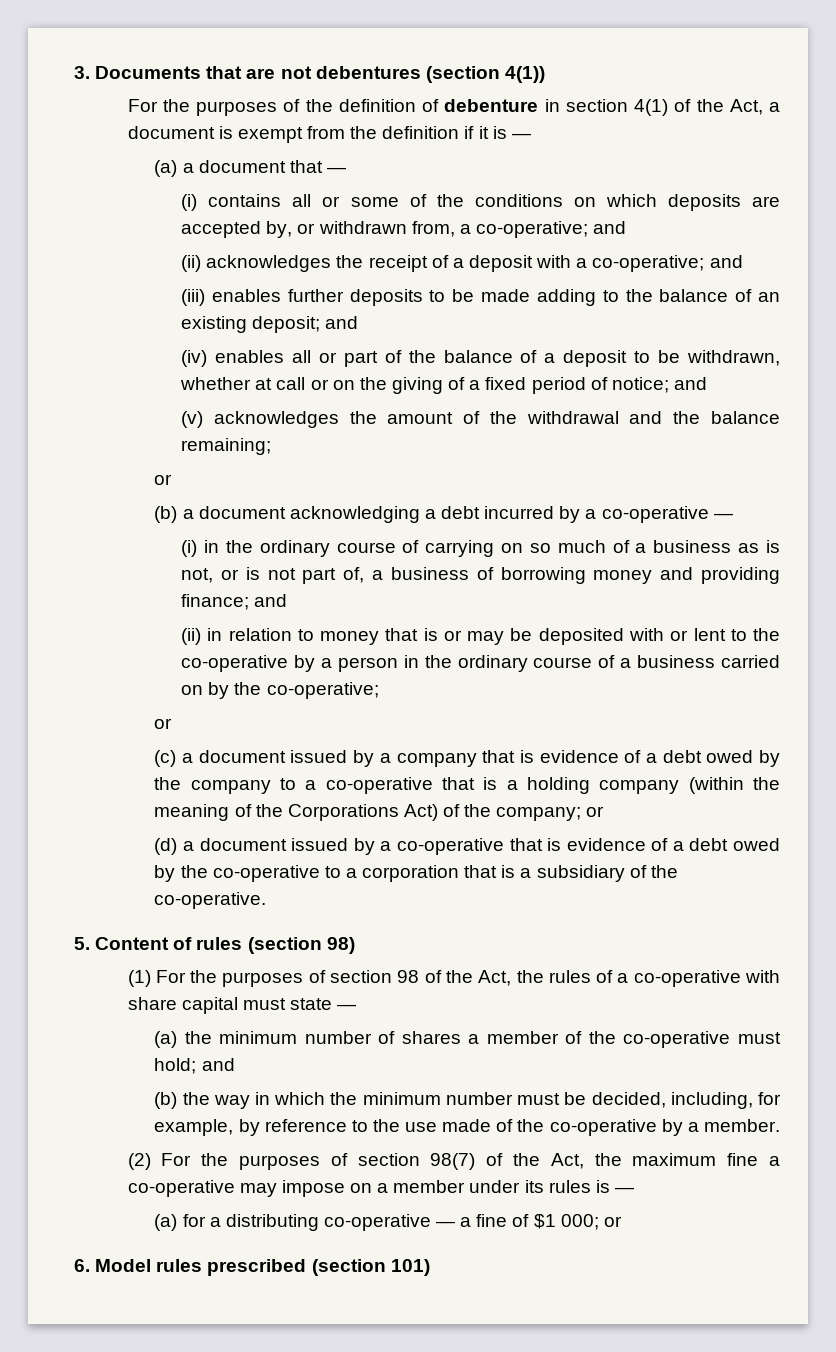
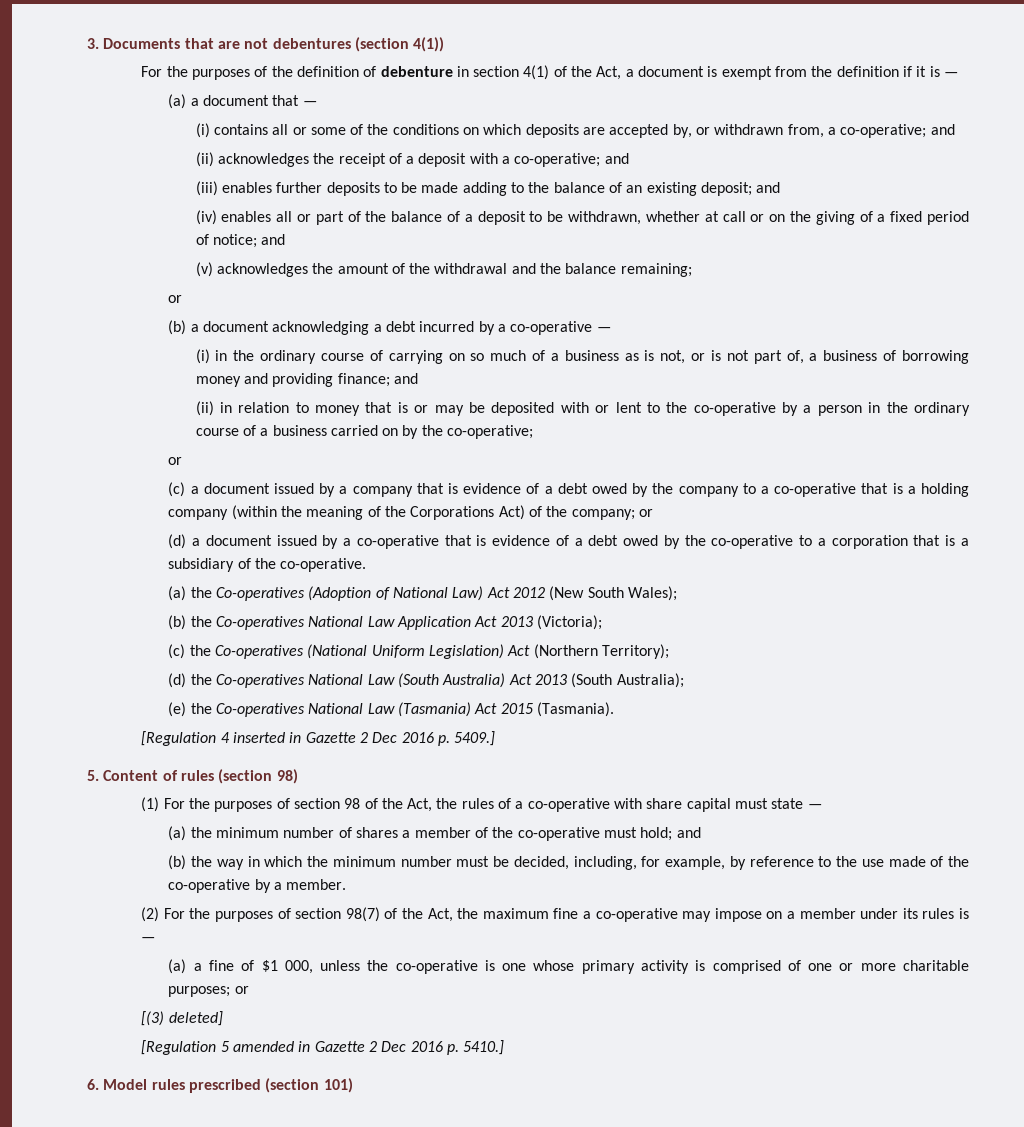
+ (a) the Co-operatives (Adoption of National Law) Act 2012 (New South Wales);
+ (b) the Co-operatives National Law Application Act 2013 (Victoria);
+ (c) the Co-operatives (National Uniform Legislation) Act (Northern Territory);
+ (d) the Co-operatives National Law (South Australia) Act 2013 (South Australia);
+ (e) the Co-operatives National Law (Tasmania) Act 2015 (Tasmania).
+ [Regulation 4 inserted in Gazette 2 Dec 2016 p. 5409.]
- (a) for a distributing co-operative — a fine of $1 000; or
+ (a) a fine of $1 000, unless the co-operative is one whose primary activity is comprised of one or more charitable purposes; or
+ [(3) deleted]
+ [Regulation 5 amended in Gazette 2 Dec 2016 p. 5410.]

